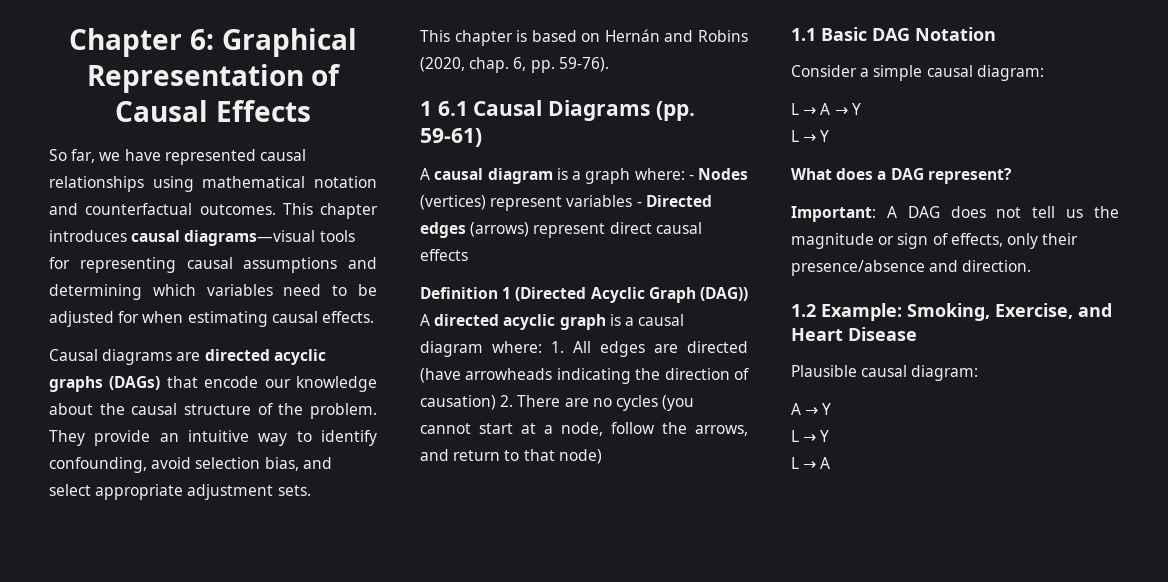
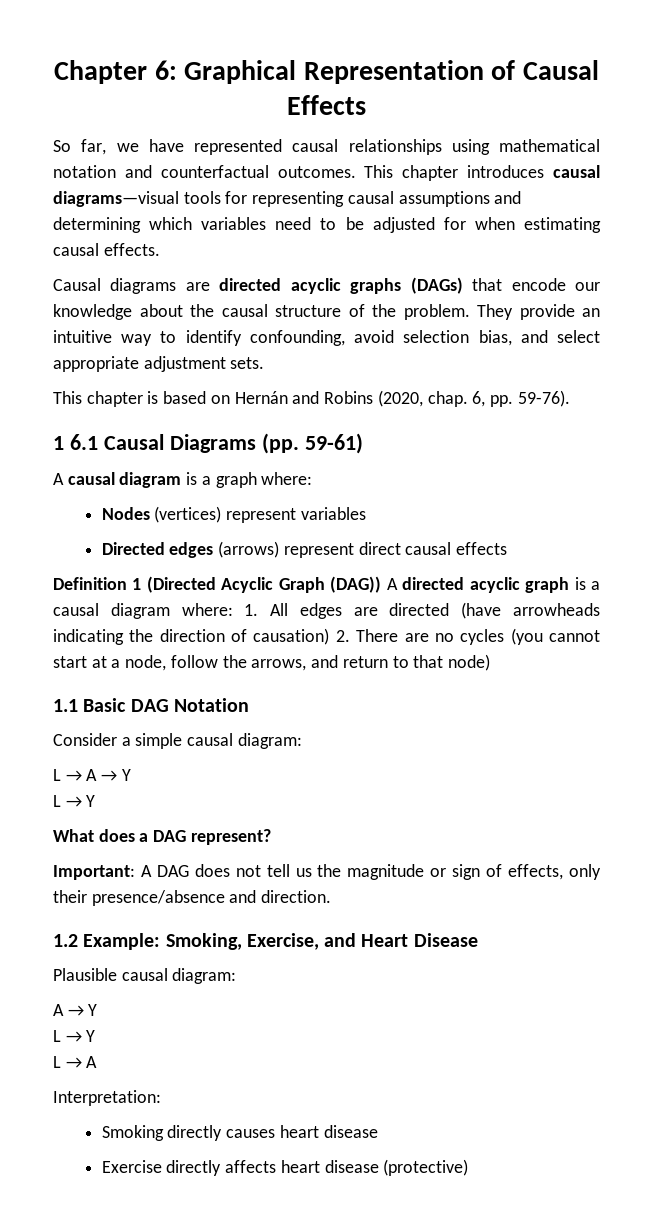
- A causal diagram is a graph where: - Nodes (vertices) represent variables - Directed edges (arrows) represent direct causal effects
+ A causal diagram is a graph where:
+ Nodes (vertices) represent variables
+ Directed edges (arrows) represent direct causal effects
+ Interpretation:
+ Smoking directly causes heart disease
+ Exercise directly affects heart disease (protective)

